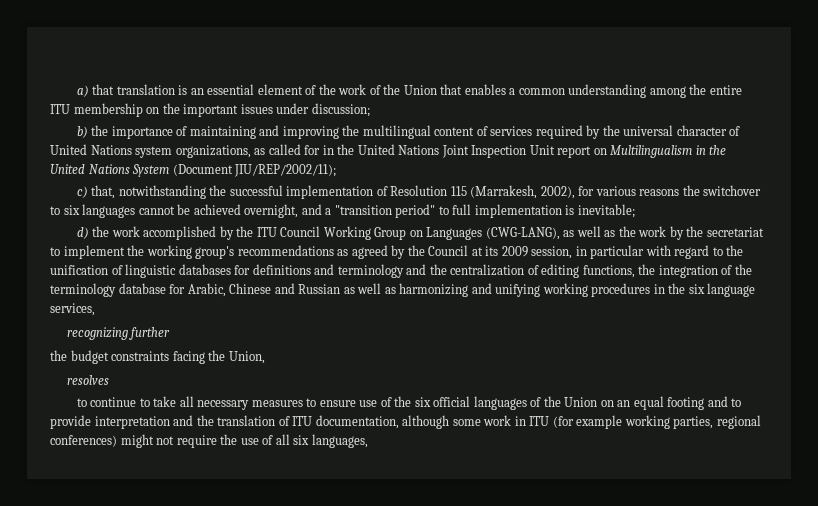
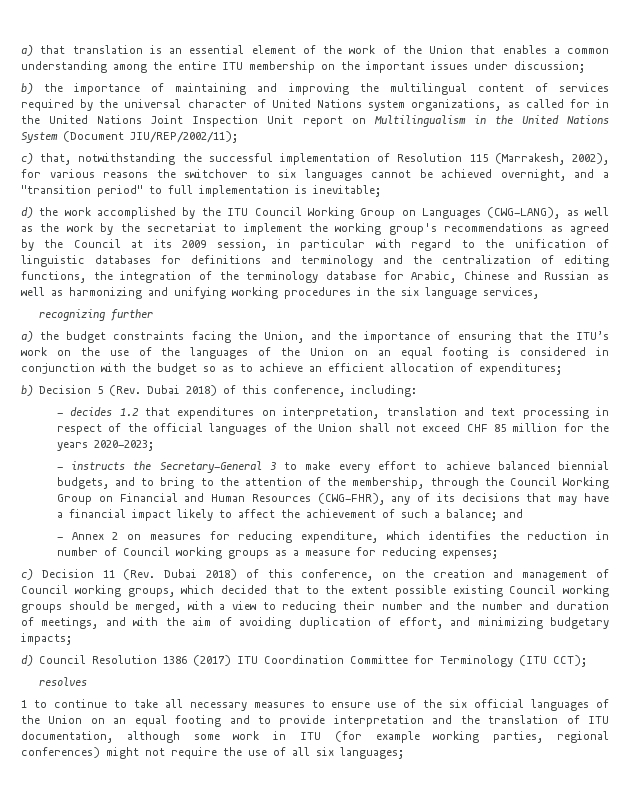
- the budget constraints facing the Union,
+ a) the budget constraints facing the Union, and the importance of ensuring that the ITU’s work on the use of the languages of the Union on an equal footing is considered in conjunction with the budget so as to achieve an efficient allocation of expenditures;
+ b) Decision 5 (Rev. Dubai 2018) of this conference, including:
+ - decides 1.2 that expenditures on interpretation, translation and text processing in respect of the official languages of the Union shall not exceed CHF 85 million for the years 2020-2023;
+ - instructs the Secretary-General 3 to make every effort to achieve balanced biennial budgets, and to bring to the attention of the membership, through the Council Working Group on Financial and Human Resources (CWG-FHR), any of its decisions that may have a financial impact likely to affect the achievement of such a balance; and
+ - Annex 2 on measures for reducing expenditure, which identifies the reduction in number of Council working groups as a measure for reducing expenses;
+ c) Decision 11 (Rev. Dubai 2018) of this conference, on the creation and management of Council working groups, which decided that to the extent possible existing Council working groups should be merged, with a view to reducing their number and the number and duration of meetings, and with the aim of avoiding duplication of effort, and minimizing budgetary impacts;
+ d) Council Resolution 1386 (2017) ITU Coordination Committee for Terminology (ITU CCT);
- to continue to take all necessary measures to ensure use of the six official languages of the Union on an equal footing and to provide interpretation and the translation of ITU documentation, although some work in ITU (for example working parties, regional conferences) might not require the use of all six languages,
+ 1 to continue to take all necessary measures to ensure use of the six official languages of the Union on an equal footing and to provide interpretation and the translation of ITU documentation, although some work in ITU (for example working parties, regional conferences) might not require the use of all six languages;

